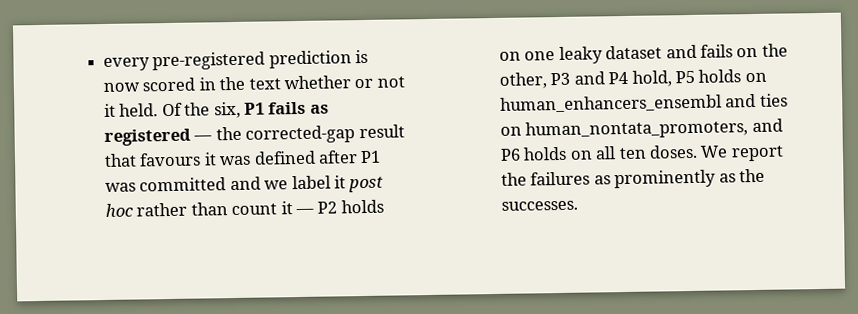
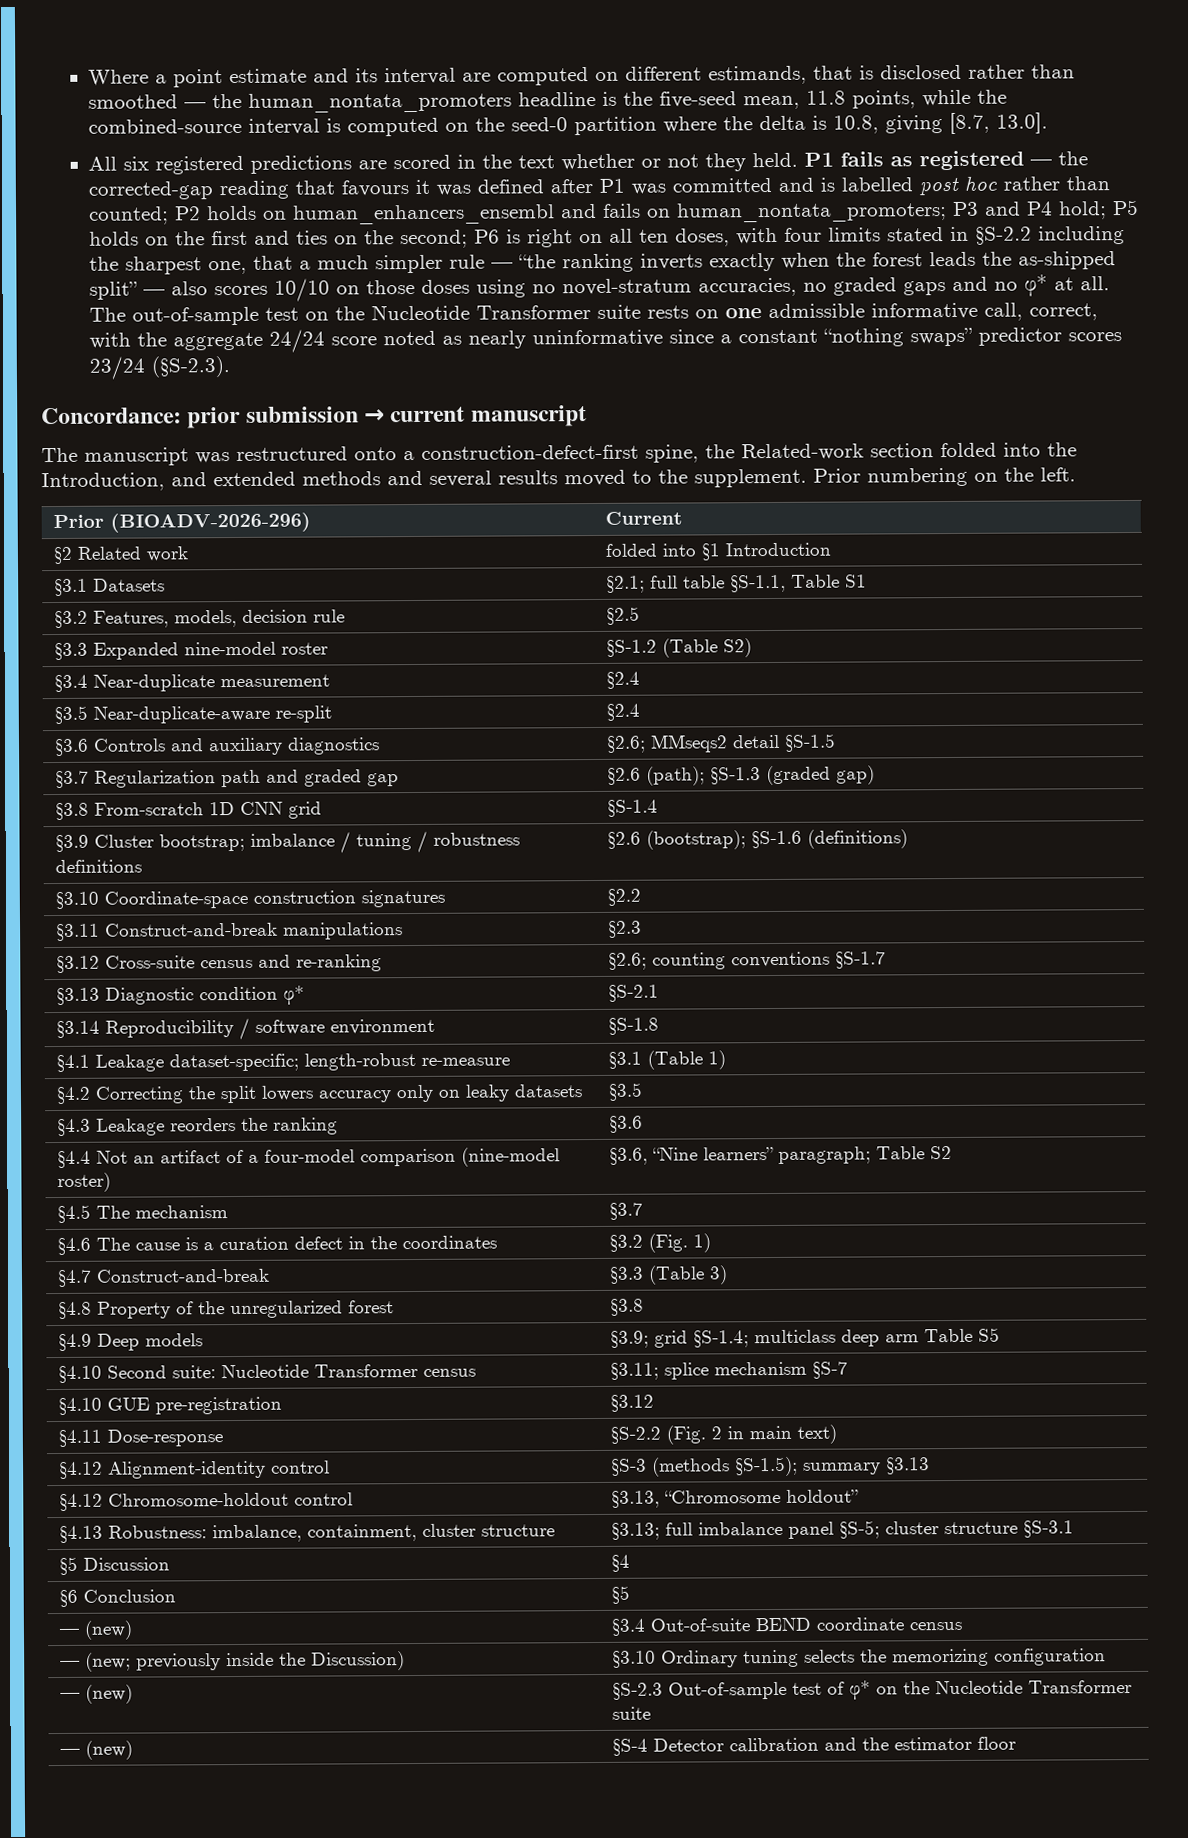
- every pre-registered prediction is now scored in the text whether or not it held. Of the six, P1 fails as registered — the corrected-gap result that favours it was defined after P1 was committed and we label it post hoc rather than count it — P2 holds on one leaky dataset and fails on the other, P3 and P4 hold, P5 holds on human_enhancers_ensembl and ties on human_nontata_promoters, and P6 holds on all ten doses. We report the failures as prominently as the successes.
+ Where a point estimate and its interval are computed on different estimands, that is disclosed rather than smoothed — the human_nontata_promoters headline is the five-seed mean, 11.8 points, while the combined-source interval is computed on the seed-0 partition where the delta is 10.8, giving [8.7, 13.0].
+ All six registered predictions are scored in the text whether or not they held. P1 fails as registered — the corrected-gap reading that favours it was defined after P1 was committed and is labelled post hoc rather than counted; P2 holds on human_enhancers_ensembl and fails on human_nontata_promoters; P3 and P4 hold; P5 holds on the first and ties on the second; P6 is right on all ten doses, with four limits stated in §S-2.2 including the sharpest one, that a much simpler rule — “the ranking inverts exactly when the forest leads the as-shipped split” — also scores 10/10 on those doses using no novel-stratum accuracies, no graded gaps and no φ* at all. The out-of-sample test on the Nucleotide Transformer suite rests on one admissible informative call, correct, with the aggregate 24/24 score noted as nearly uninformative since a constant “nothing swaps” predictor scores 23/24 (§S-2.3).
+ Concordance: prior submission → current manuscript
+ The manuscript was restructured onto a construction-defect-first spine, the Related-work section folded into the Introduction, and extended methods and several results moved to the supplement. Prior numbering on the left.
+ Prior (BIOADV-2026-296) | Current
+ §2 Related work | folded into §1 Introduction
+ §3.1 Datasets | §2.1; full table §S-1.1, Table S1
+ §3.2 Features, models, decision rule | §2.5
+ §3.3 Expanded nine-model roster | §S-1.2 (Table S2)
+ §3.4 Near-duplicate measurement | §2.4
+ §3.5 Near-duplicate-aware re-split | §2.4
+ §3.6 Controls and auxiliary diagnostics | §2.6; MMseqs2 detail §S-1.5
+ §3.7 Regularization path and graded gap | §2.6 (path); §S-1.3 (graded gap)
+ §3.8 From-scratch 1D CNN grid | §S-1.4
+ §3.9 Cluster bootstrap; imbalance / tuning / robustness definitions | §2.6 (bootstrap); §S-1.6 (definitions)
+ §3.10 Coordinate-space construction signatures | §2.2
+ §3.11 Construct-and-break manipulations | §2.3
+ §3.12 Cross-suite census and re-ranking | §2.6; counting conventions §S-1.7
+ §3.13 Diagnostic condition φ* | §S-2.1
+ §3.14 Reproducibility / software environment | §S-1.8
+ §4.1 Leakage dataset-specific; length-robust re-measure | §3.1 (Table 1)
+ §4.2 Correcting the split lowers accuracy only on leaky datasets | §3.5
+ §4.3 Leakage reorders the ranking | §3.6
+ §4.4 Not an artifact of a four-model comparison (nine-model roster) | §3.6, “Nine learners” paragraph; Table S2
+ §4.5 The mechanism | §3.7
+ §4.6 The cause is a curation defect in the coordinates | §3.2 (Fig. 1)
+ §4.7 Construct-and-break | §3.3 (Table 3)
+ §4.8 Property of the unregularized forest | §3.8
+ §4.9 Deep models | §3.9; grid §S-1.4; multiclass deep arm Table S5
+ §4.10 Second suite: Nucleotide Transformer census | §3.11; splice mechanism §S-7
+ §4.10 GUE pre-registration | §3.12
+ §4.11 Dose-response | §S-2.2 (Fig. 2 in main text)
+ §4.12 Alignment-identity control | §S-3 (methods §S-1.5); summary §3.13
+ §4.12 Chromosome-holdout control | §3.13, “Chromosome holdout”
+ §4.13 Robustness: imbalance, containment, cluster structure | §3.13; full imbalance panel §S-5; cluster structure §S-3.1
+ §5 Discussion | §4
+ §6 Conclusion | §5
+ — (new) | §3.4 Out-of-suite BEND coordinate census
+ — (new; previously inside the Discussion) | §3.10 Ordinary tuning selects the memorizing configuration
+ — (new) | §S-2.3 Out-of-sample test of φ* on the Nucleotide Transformer suite
+ — (new) | §S-4 Detector calibration and the estimator floor

